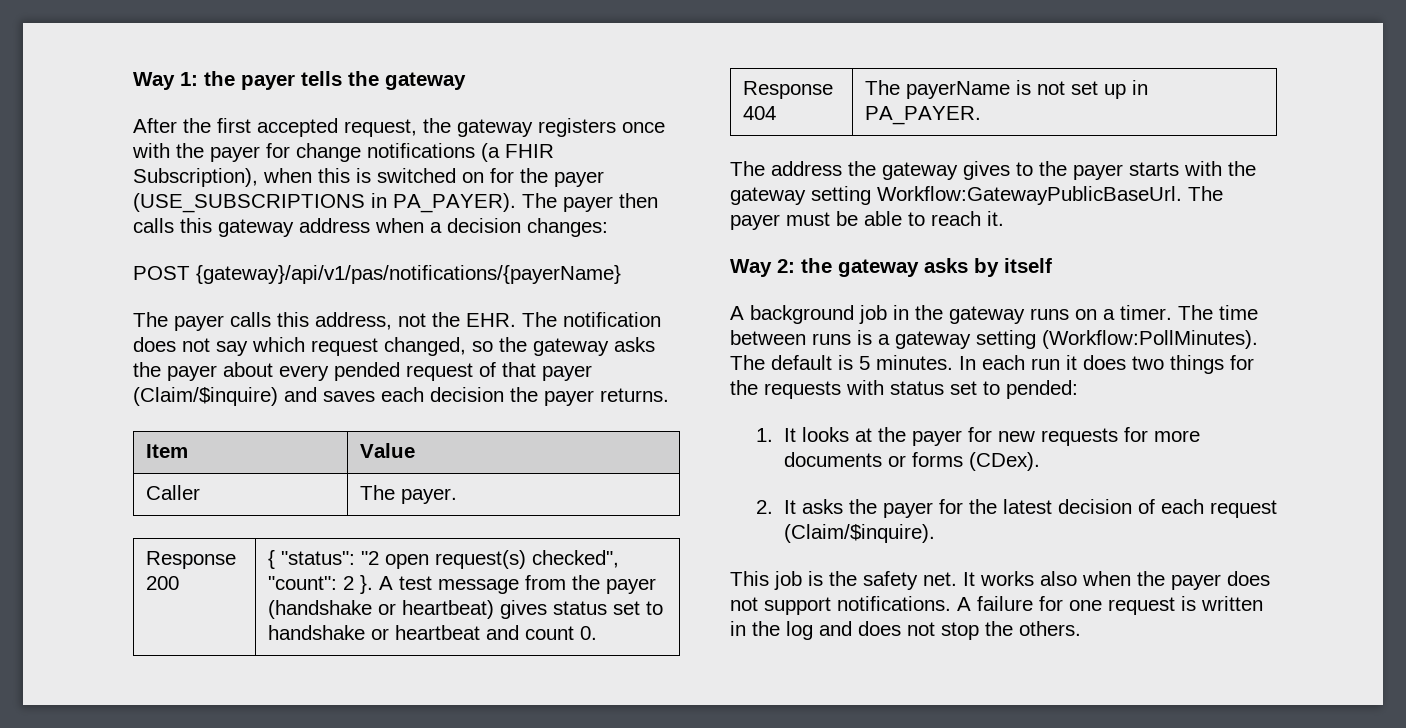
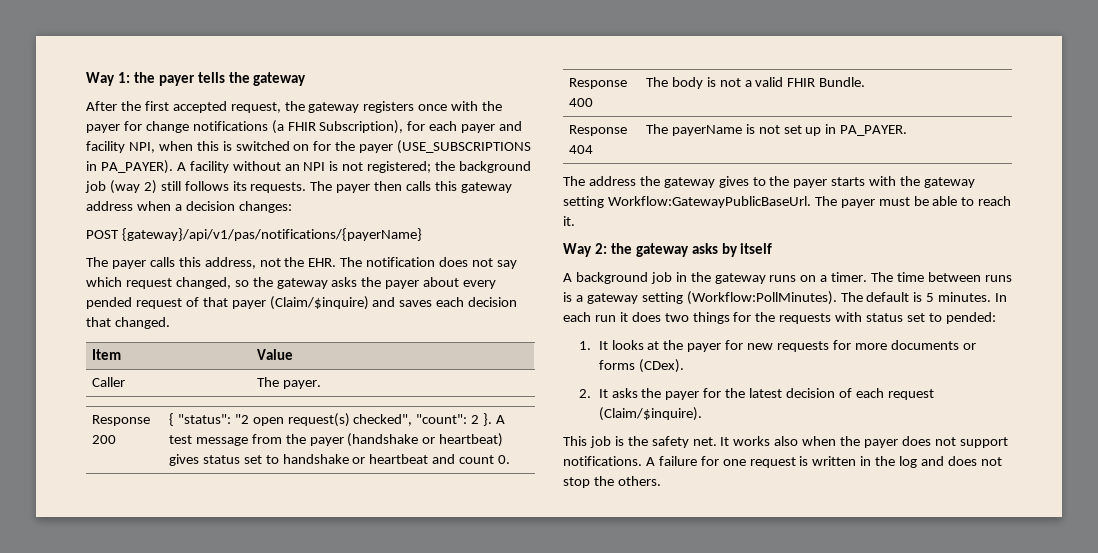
- After the first accepted request, the gateway registers once with the payer for change notifications (a FHIR Subscription), when this is switched on for the payer (USE_SUBSCRIPTIONS in PA_PAYER).
+ After the first accepted request, the gateway registers once with the payer for change notifications (a FHIR Subscription), for each payer and facility NPI, when this is switched on for the payer (USE_SUBSCRIPTIONS in PA_PAYER).
+ A facility without an NPI is not registered; the background job (way 2) still follows its requests.
- The payer calls this address, not the EHR. The notification does not say which request changed, so the gateway asks the payer about every pended request of that payer (Claim/$inquire) and saves each decision the payer returns.
+ The payer calls this address, not the EHR. The notification does not say which request changed, so the gateway asks the payer about every pended request of that payer (Claim/$inquire) and saves each decision that changed.
+ Response 400 | The body is not a valid FHIR Bundle.

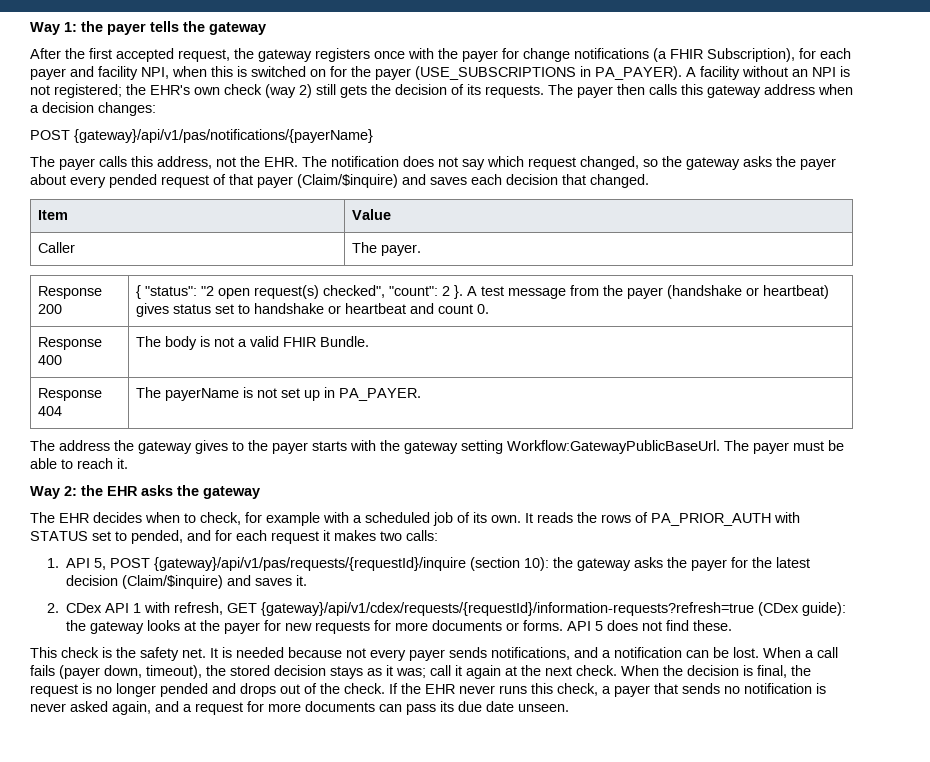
- A facility without an NPI is not registered; the background job (way 2) still follows its requests.
+ A facility without an NPI is not registered; the EHR's own check (way 2) still gets the decision of its requests.
- Way 2: the gateway asks by itself
- A background job in the gateway runs on a timer. The time between runs is a gateway setting (Workflow:PollMinutes). The default is 5 minutes. In each run it does two things for the requests with status set to pended:
- 1. It looks at the payer for new requests for more documents or forms (CDex).
- 2. It asks the payer for the latest decision of each request (Claim/$inquire).
+ Way 2: the EHR asks the gateway
+ The EHR decides when to check, for example with a scheduled job of its own. It reads the rows of PA_PRIOR_AUTH with STATUS set to pended, and for each request it makes two calls:
+ 1. API 5, POST {gateway}/api/v1/pas/requests/{requestId}/inquire (section 10): the gateway asks the payer for the latest decision (Claim/$inquire) and saves it.
+ 2. CDex API 1 with refresh, GET {gateway}/api/v1/cdex/requests/{requestId}/information-requests?refresh=true (CDex guide): the gateway looks at the payer for new requests for more documents or forms. API 5 does not find these.
- This job is the safety net.
+ This check is the safety net.
- It works also when the payer does not support notifications. A failure for one request is written in the log and does not stop the others.
+ It is needed because not every payer sends notifications, and a notification can be lost. When a call fails (payer down, timeout), the stored decision stays as it was; call it again at the next check. When the decision is final, the request is no longer pended and drops out of the check. If the EHR never runs this check, a payer that sends no notification is never asked again, and a request for more documents can pass its due date unseen.

